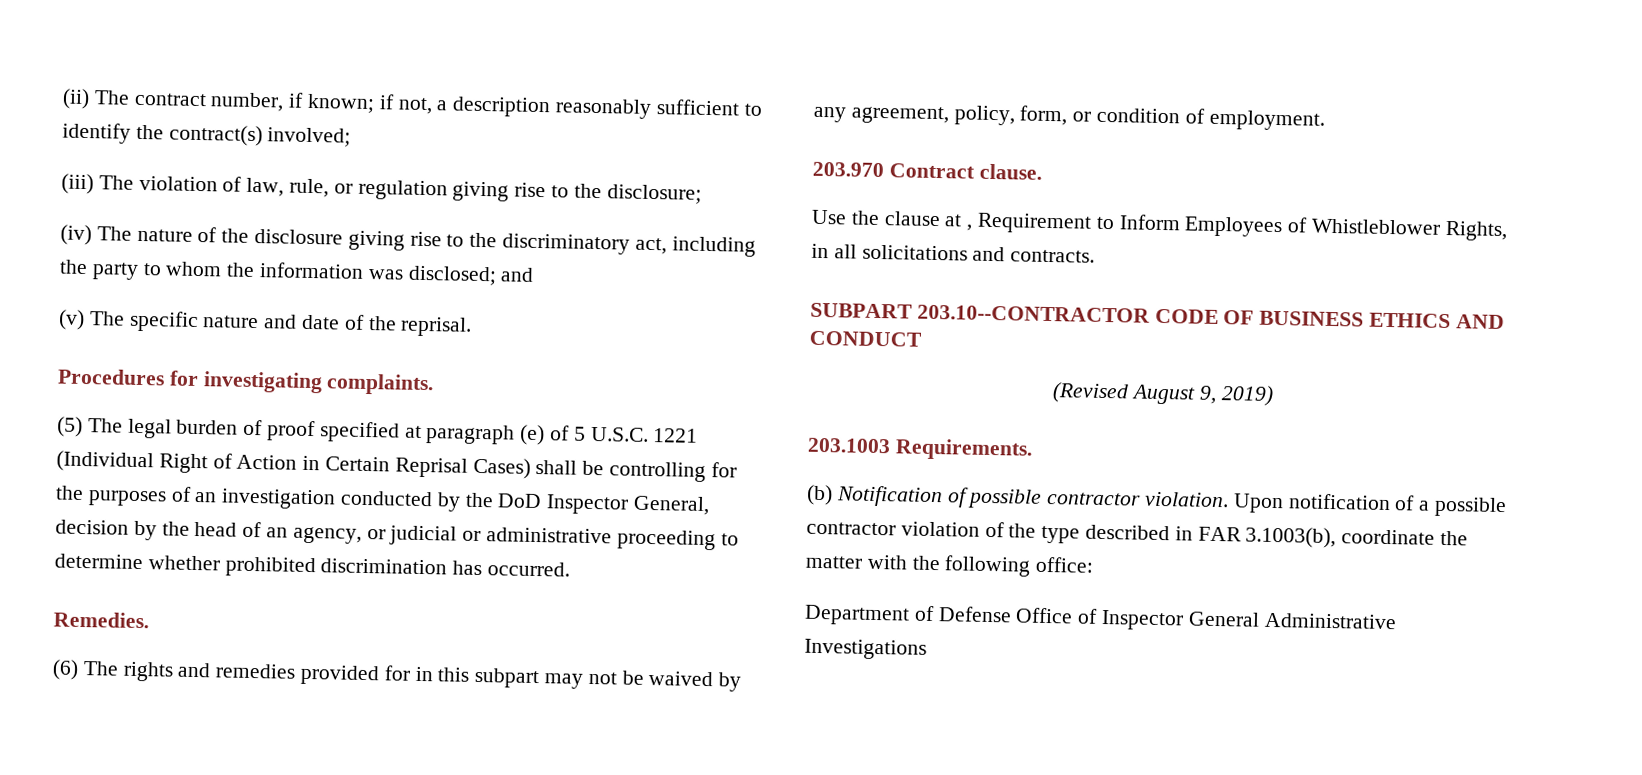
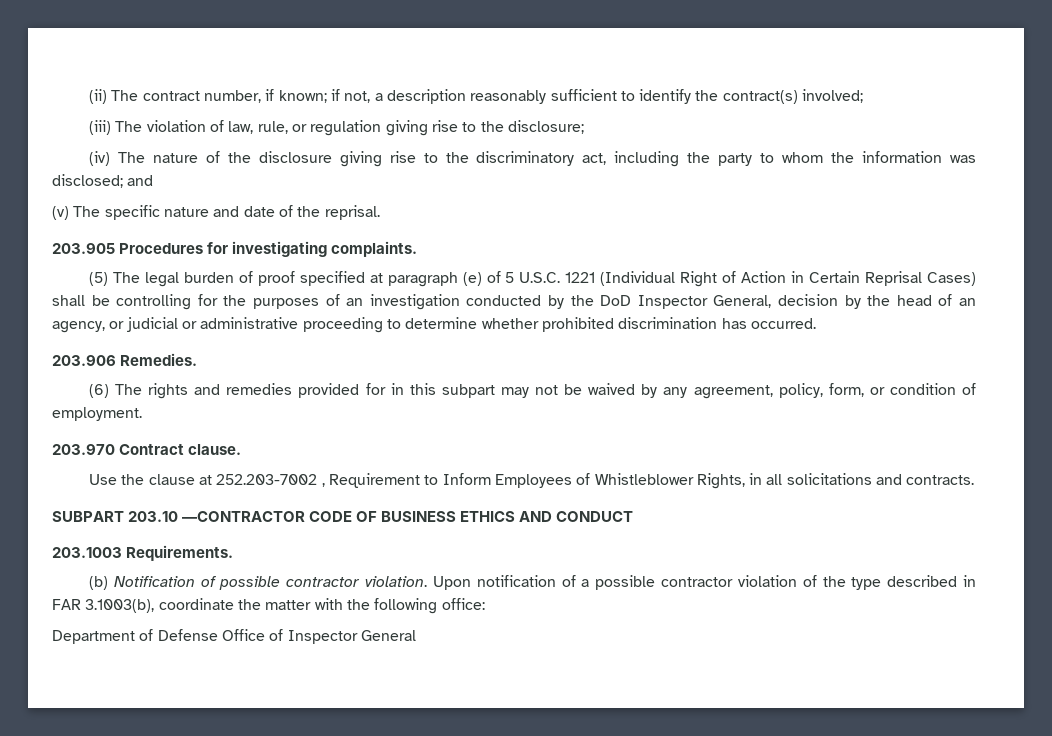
- Procedures for investigating complaints.
+ 203.905 Procedures for investigating complaints.
- Remedies.
+ 203.906 Remedies.
- Use the clause at , Requirement to Inform Employees of Whistleblower Rights, in all solicitations and contracts.
+ Use the clause at 252.203-7002 , Requirement to Inform Employees of Whistleblower Rights, in all solicitations and contracts.
- SUBPART 203.10--CONTRACTOR CODE OF BUSINESS ETHICS AND CONDUCT
+ SUBPART 203.10 —CONTRACTOR CODE OF BUSINESS ETHICS AND CONDUCT
- (Revised August 9, 2019)
- Department of Defense Office of Inspector General Administrative Investigations
+ Department of Defense Office of Inspector General

